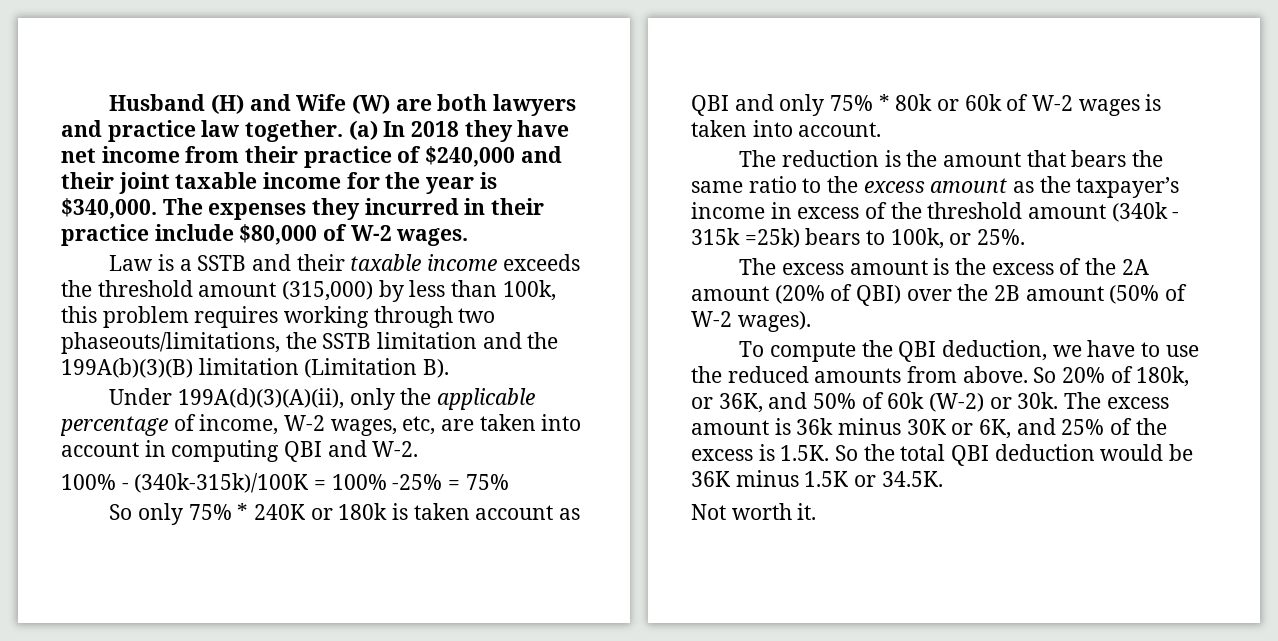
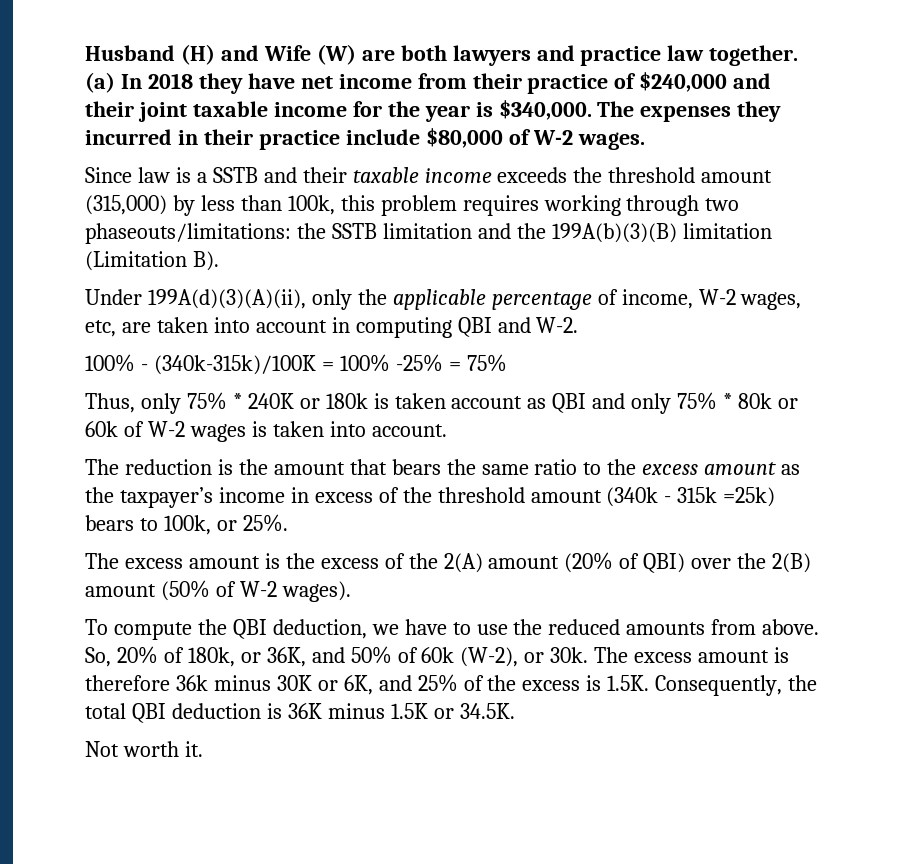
- Law is a SSTB and their taxable income exceeds the threshold amount (315,000) by less than 100k, this problem requires working through two phaseouts/limitations, the SSTB limitation and the 199A(b)(3)(B) limitation (Limitation B).
+ Since law is a SSTB and their taxable income exceeds the threshold amount (315,000) by less than 100k, this problem requires working through two phaseouts/limitations: the SSTB limitation and the 199A(b)(3)(B) limitation (Limitation B).
- So only 75% * 240K or 180k is taken account as QBI and only 75% * 80k or 60k of W-2 wages is taken into account.
+ Thus, only 75% * 240K or 180k is taken account as QBI and only 75% * 80k or 60k of W-2 wages is taken into account.
- The excess amount is the excess of the 2A amount (20% of QBI) over the 2B amount (50% of W-2 wages).
+ The excess amount is the excess of the 2(A) amount (20% of QBI) over the 2(B) amount (50% of W-2 wages).
- So 20% of 180k, or 36K, and 50% of 60k (W-2) or 30k.
+ So, 20% of 180k, or 36K, and 50% of 60k (W-2), or 30k.
- The excess amount is 36k minus 30K or 6K, and 25% of the excess is 1.5K. So the total QBI deduction would be 36K minus 1.5K or 34.5K.
+ The excess amount is therefore 36k minus 30K or 6K, and 25% of the excess is 1.5K. Consequently, the total QBI deduction is 36K minus 1.5K or 34.5K.

